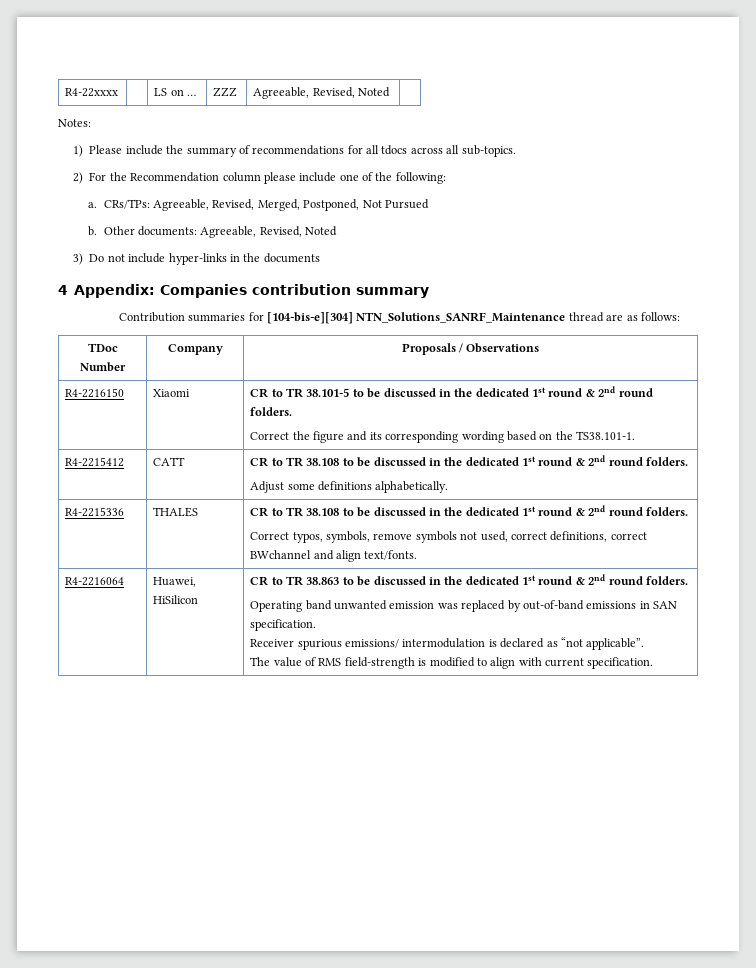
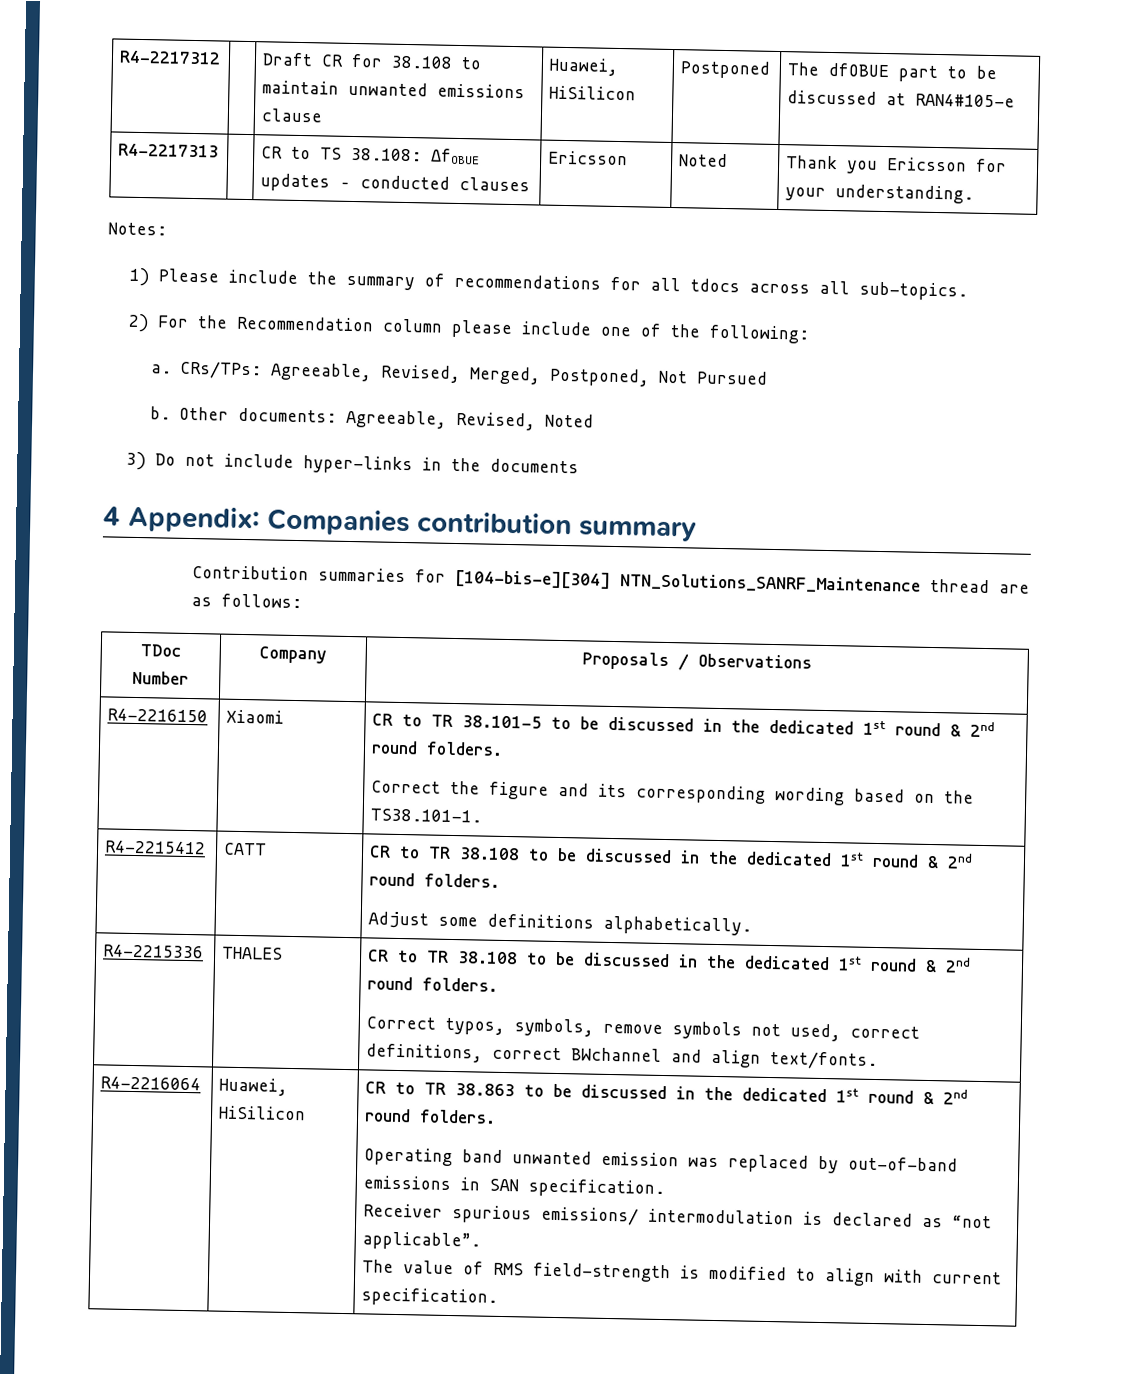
- R4-22xxxx | | LS on … | ZZZ | Agreeable, Revised, Noted |
+ R4-2217312 | | Draft CR for 38.108 to maintain unwanted emissions clause | Huawei, HiSilicon | Postponed | The dfOBUE part to be discussed at RAN4#105-e
+ R4-2217313 | | CR to TS 38.108: ΔfOBUE updates – conducted clauses | Ericsson | Noted | Thank you Ericsson for your understanding.

